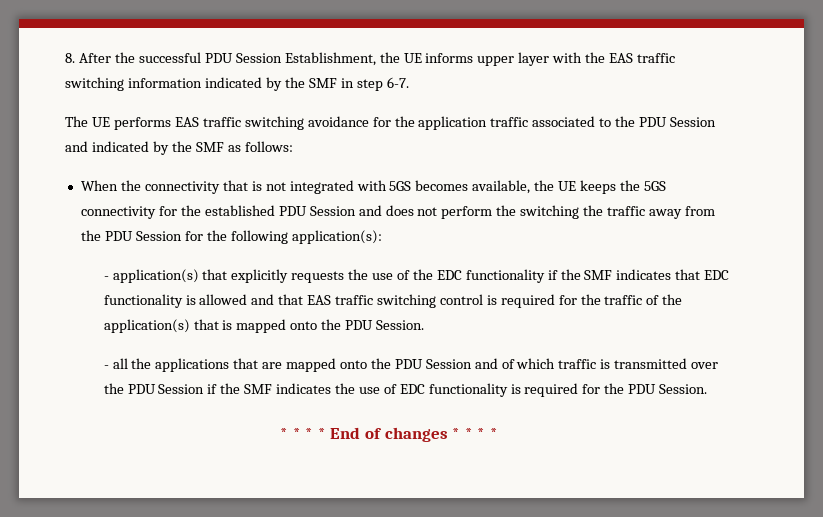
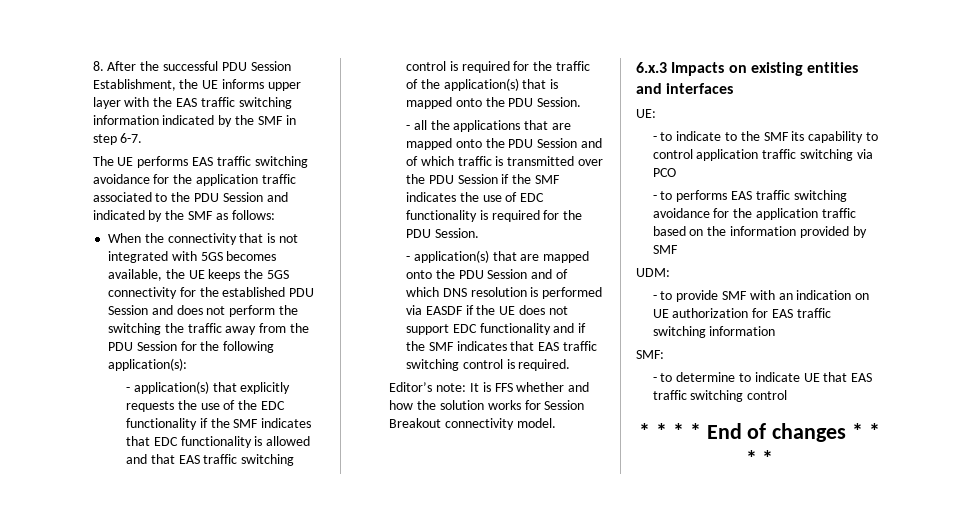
+ - application(s) that are mapped onto the PDU Session and of which DNS resolution is performed via EASDF if the UE does not support EDC functionality and if the SMF indicates that EAS traffic switching control is required.
+ Editor’s note: It is FFS whether and how the solution works for Session Breakout connectivity model.
+ 6.x.3 Impacts on existing entities and interfaces
+ UE:
+ - to indicate to the SMF its capability to control application traffic switching via PCO
+ - to performs EAS traffic switching avoidance for the application traffic based on the information provided by SMF
+ UDM:
+ - to provide SMF with an indication on UE authorization for EAS traffic switching information
+ SMF:
+ - to determine to indicate UE that EAS traffic switching control

